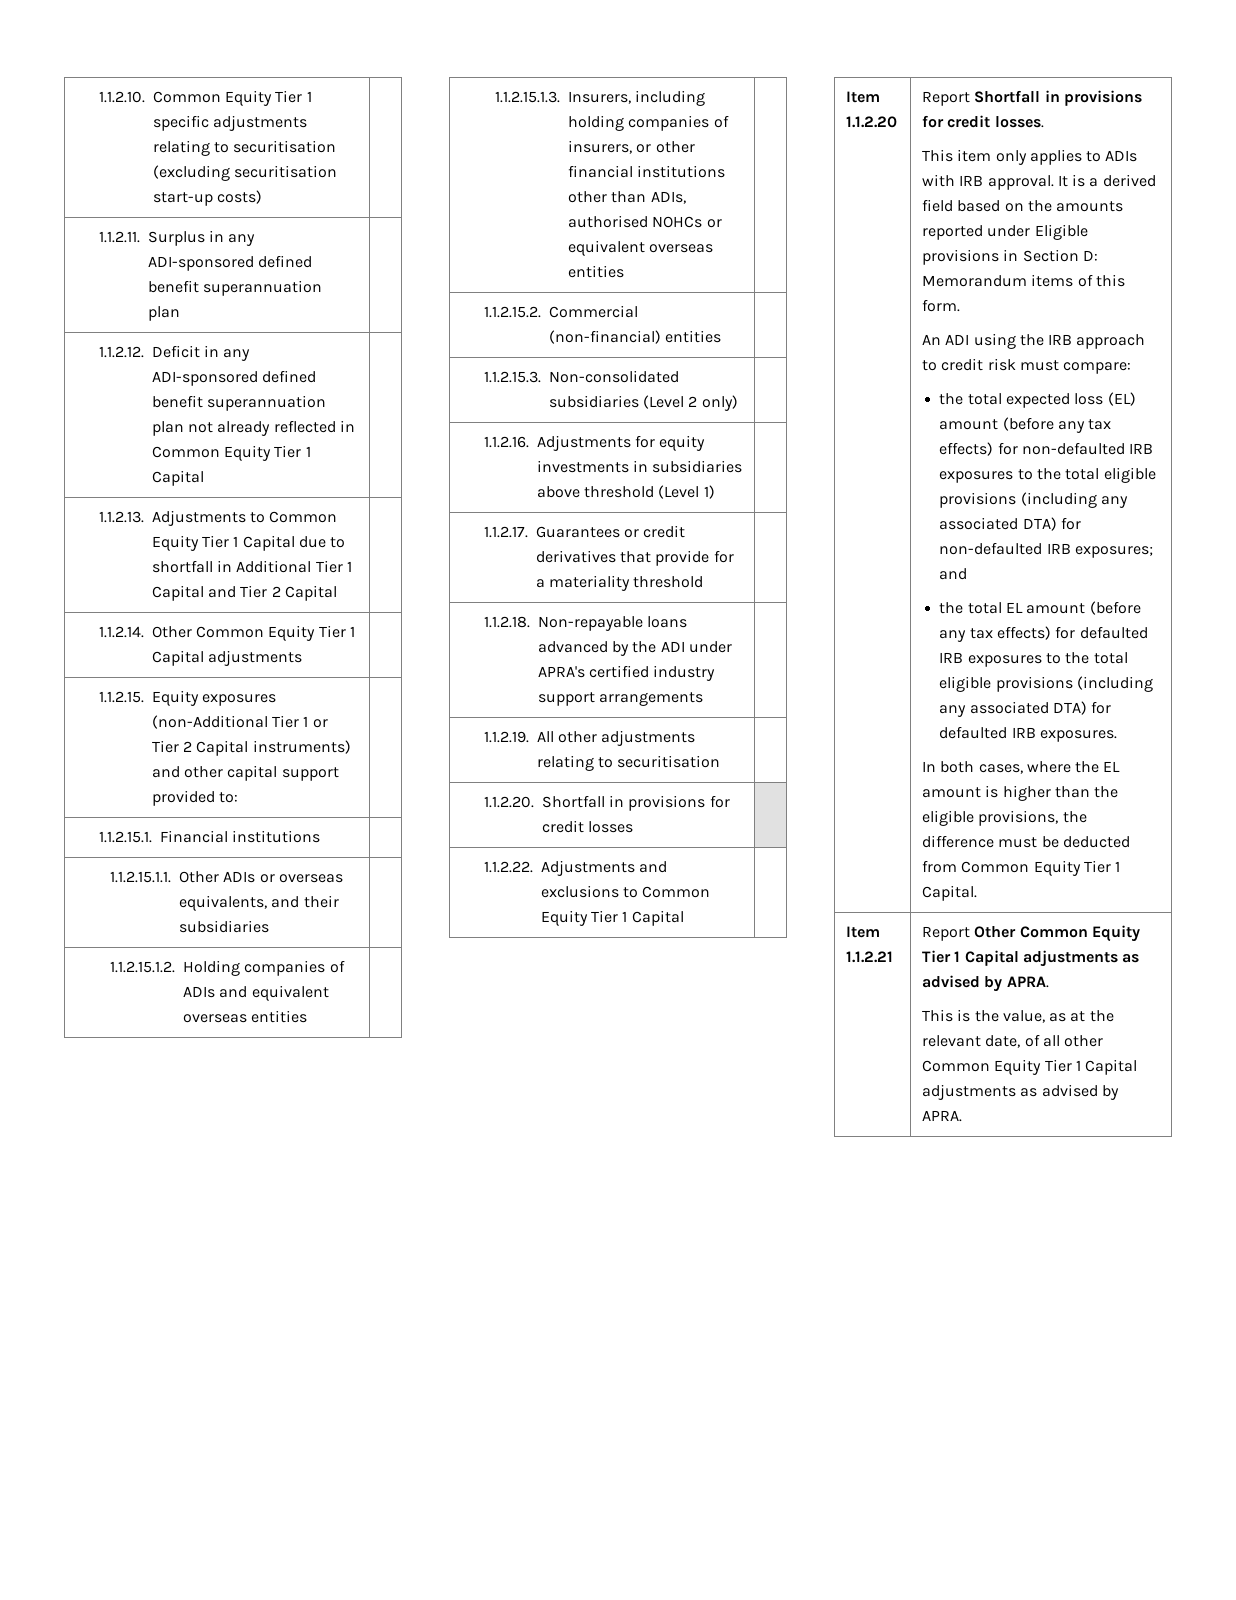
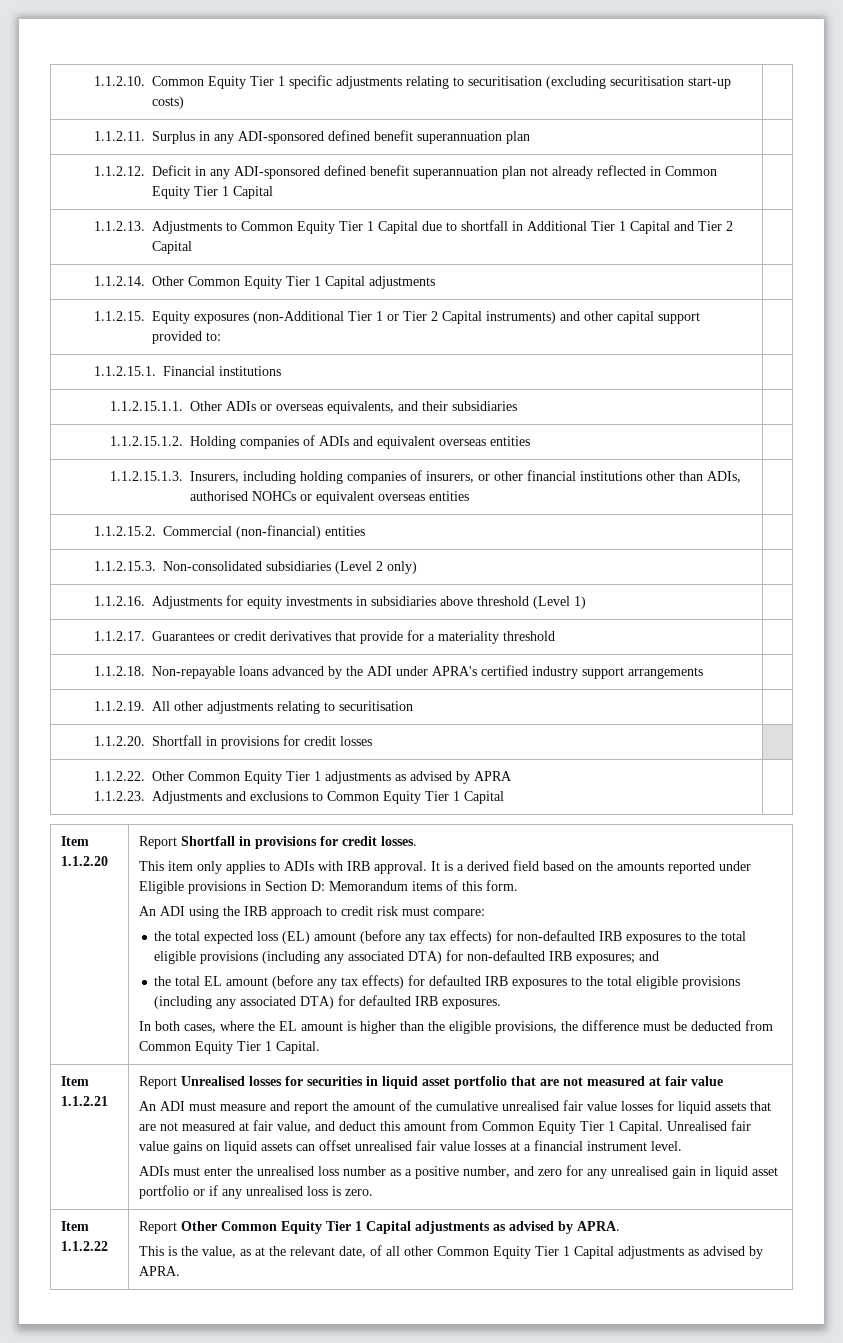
- 1.1.2.22. Adjustments and exclusions to Common Equity Tier 1 Capital |
+ 1.1.2.22. Other Common Equity Tier 1 adjustments as advised by APRA
+ 1.1.2.23. Adjustments and exclusions to Common Equity Tier 1 Capital |
- Report Other Common Equity Tier 1 Capital adjustments as advised by APRA.
+ Report Unrealised losses for securities in liquid asset portfolio that are not measured at fair value
+ An ADI must measure and report the amount of the cumulative unrealised fair value losses for liquid assets that are not measured at fair value, and deduct this amount from Common Equity Tier 1 Capital. Unrealised fair value gains on liquid assets can offset unrealised fair value losses at a financial instrument level.
+ ADIs must enter the unrealised loss number as a positive number, and zero for any unrealised gain in liquid asset portfolio or if any unrealised loss is zero.
+ Item 1.1.2.22 | Report Other Common Equity Tier 1 Capital adjustments as advised by APRA.

